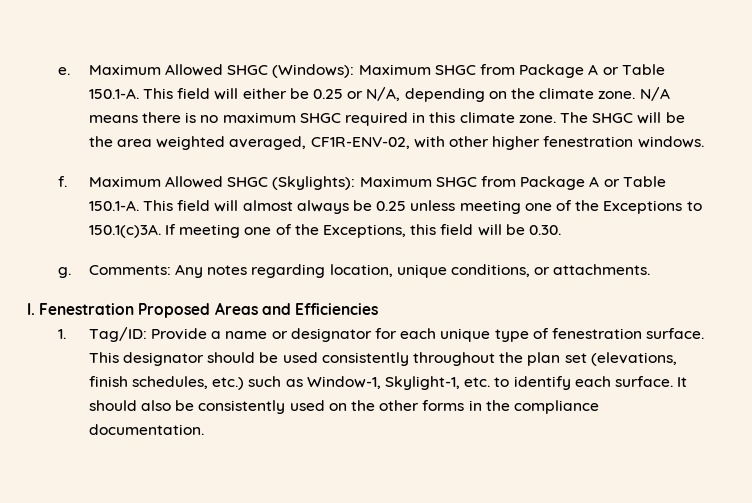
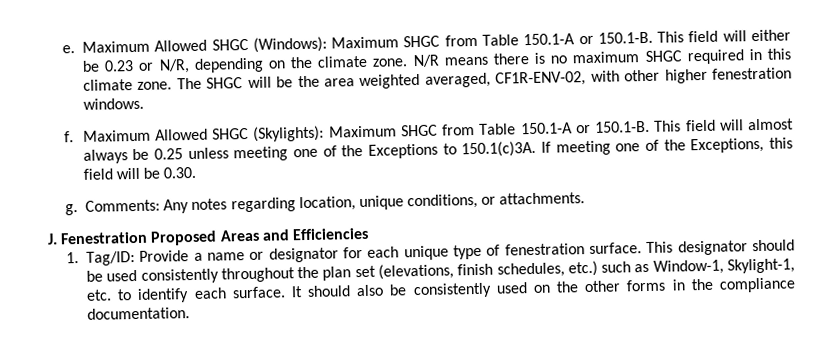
- Maximum Allowed SHGC (Windows): Maximum SHGC from Package A or Table 150.1-A. This field will either be 0.25 or N/A, depending on the climate zone.
+ Maximum Allowed SHGC (Windows): Maximum SHGC from Table 150.1-A or 150.1-B. This field will either be 0.23 or N/R, depending on the climate zone.
- N/A means there is no maximum SHGC required in this climate zone.
+ N/R means there is no maximum SHGC required in this climate zone.
- Maximum Allowed SHGC (Skylights): Maximum SHGC from Package A or Table 150.1-A. This field will almost always be 0.25 unless meeting one of the Exceptions to 150.1(c)3A. If meeting one of the Exceptions, this field will be 0.30.
+ Maximum Allowed SHGC (Skylights): Maximum SHGC from Table 150.1-A or 150.1-B. This field will almost always be 0.25 unless meeting one of the Exceptions to 150.1(c)3A. If meeting one of the Exceptions, this field will be 0.30.
- I. Fenestration Proposed Areas and Efficiencies
+ J. Fenestration Proposed Areas and Efficiencies

